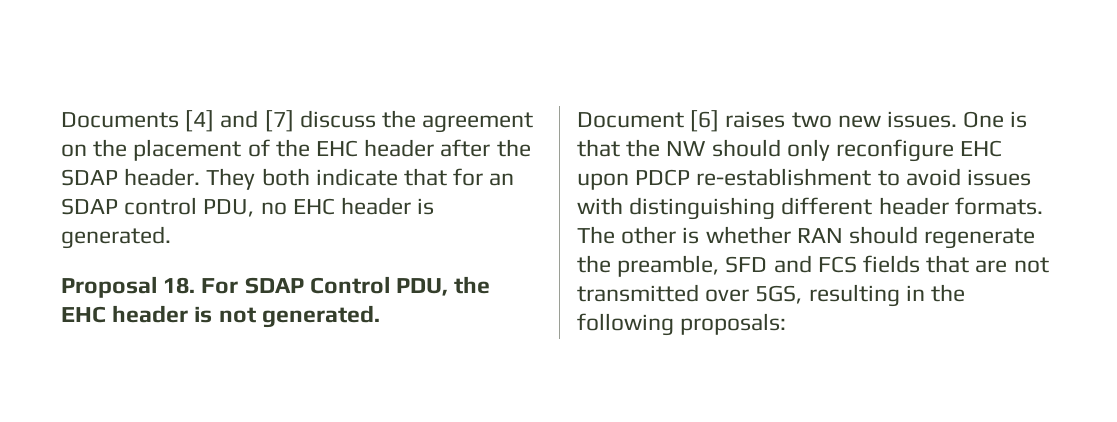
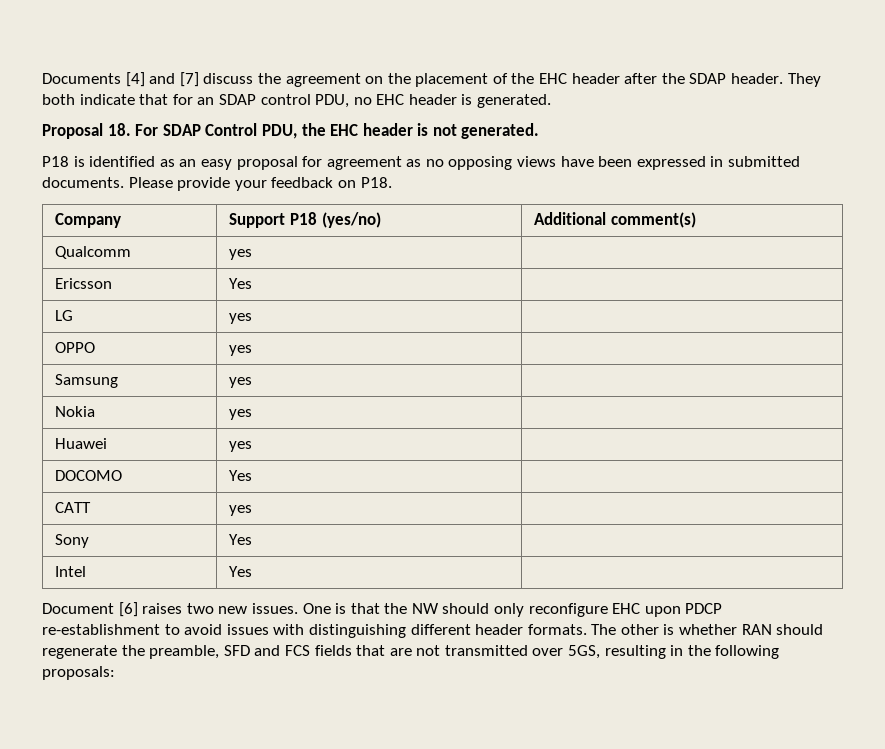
+ P18 is identified as an easy proposal for agreement as no opposing views have been expressed in submitted documents. Please provide your feedback on P18.
+ Company | Support P18 (yes/no) | Additional comment(s)
+ Qualcomm | yes |
+ Ericsson | Yes |
+ LG | yes |
+ OPPO | yes |
+ Samsung | yes |
+ Nokia | yes |
+ Huawei | yes |
+ DOCOMO | Yes |
+ CATT | yes |
+ Sony | Yes |
+ Intel | Yes |

